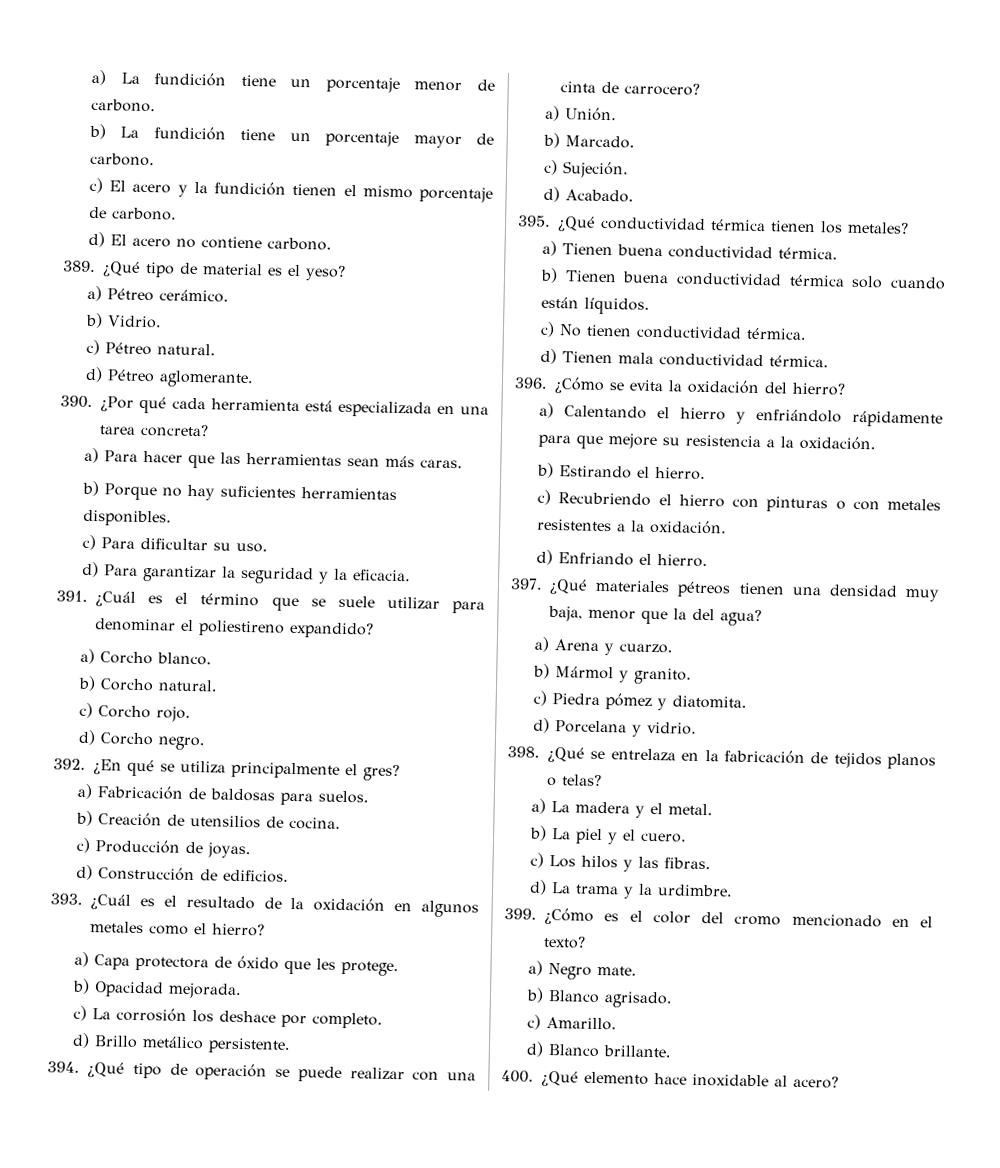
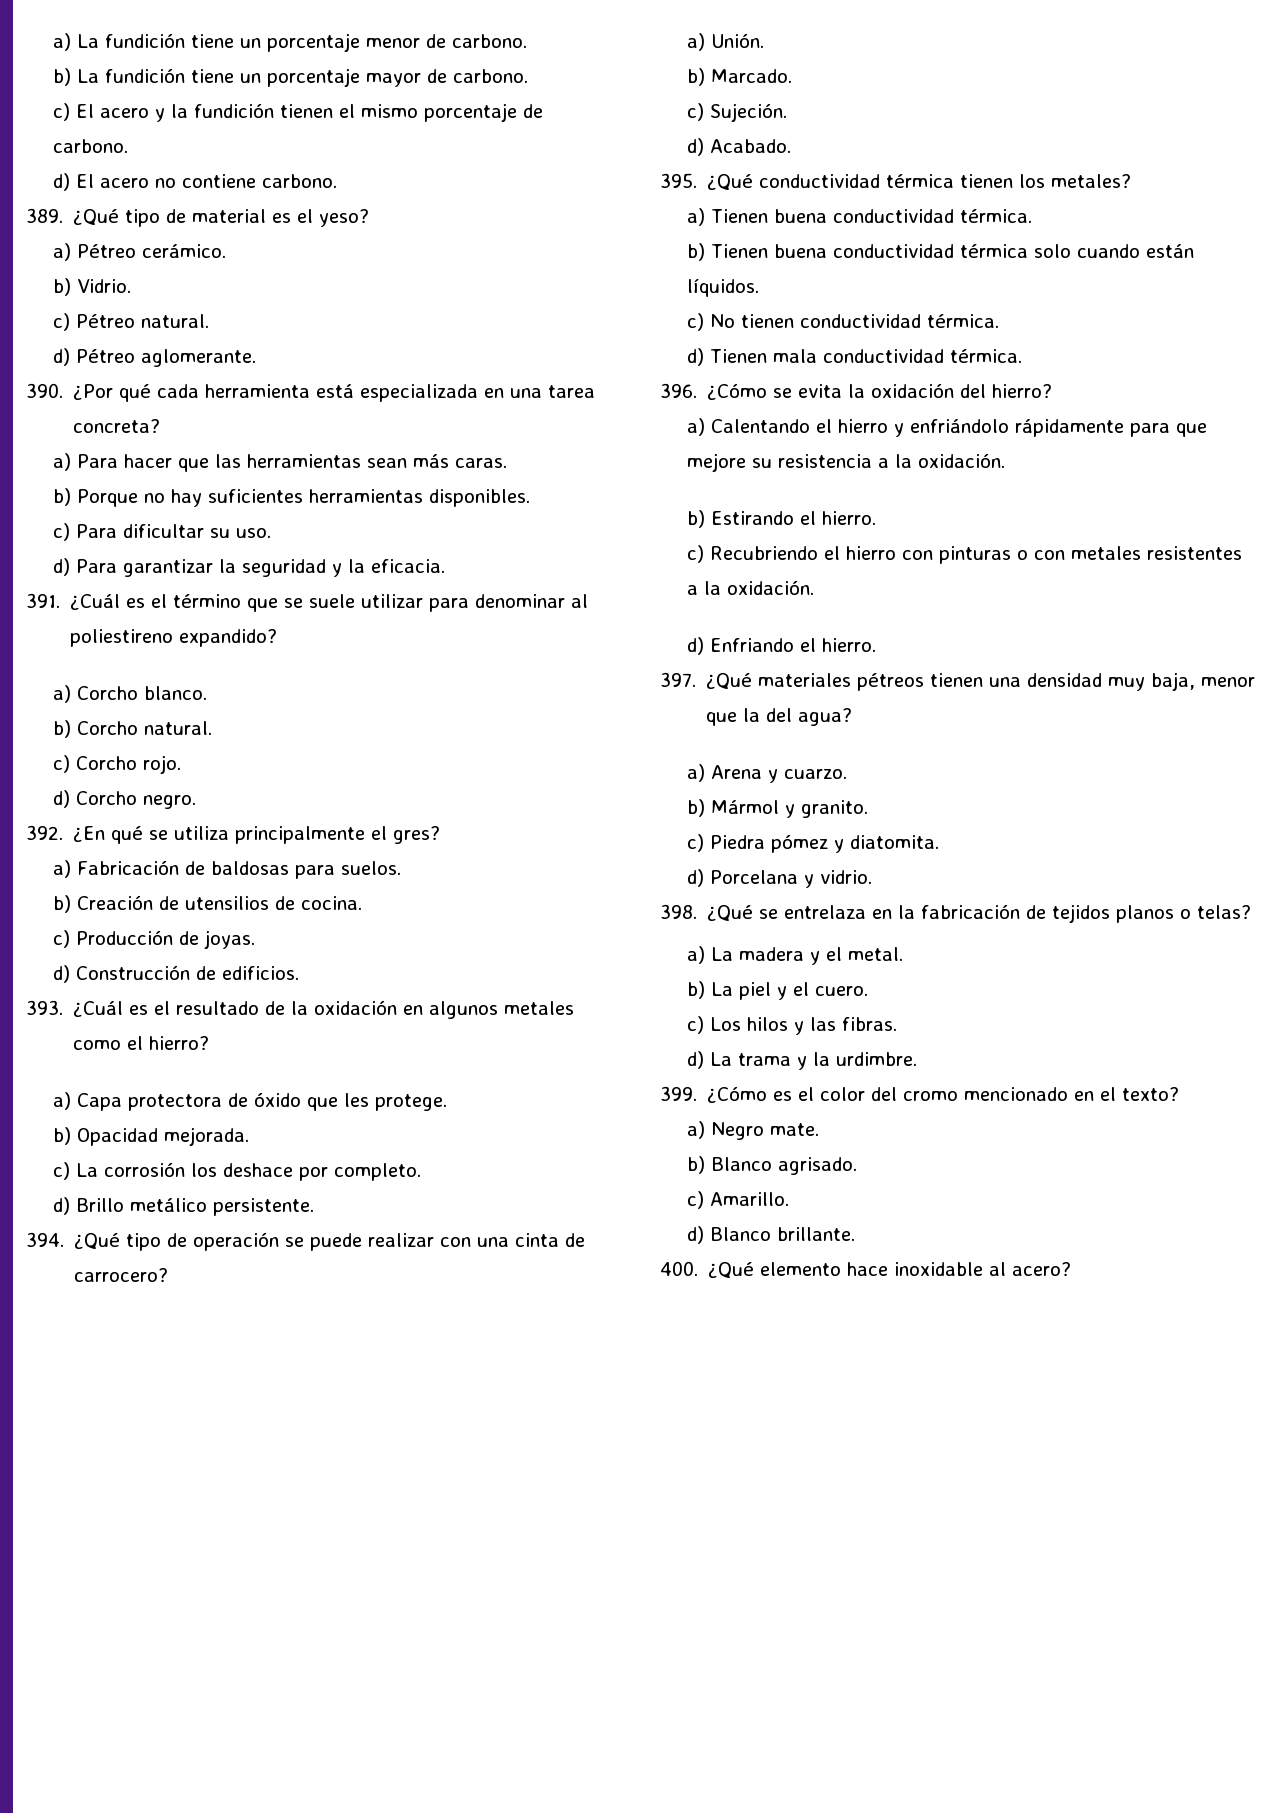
- 391. ¿Cuál es el término que se suele utilizar para denominar el poliestireno expandido?
+ 391. ¿Cuál es el término que se suele utilizar para denominar al poliestireno expandido?

